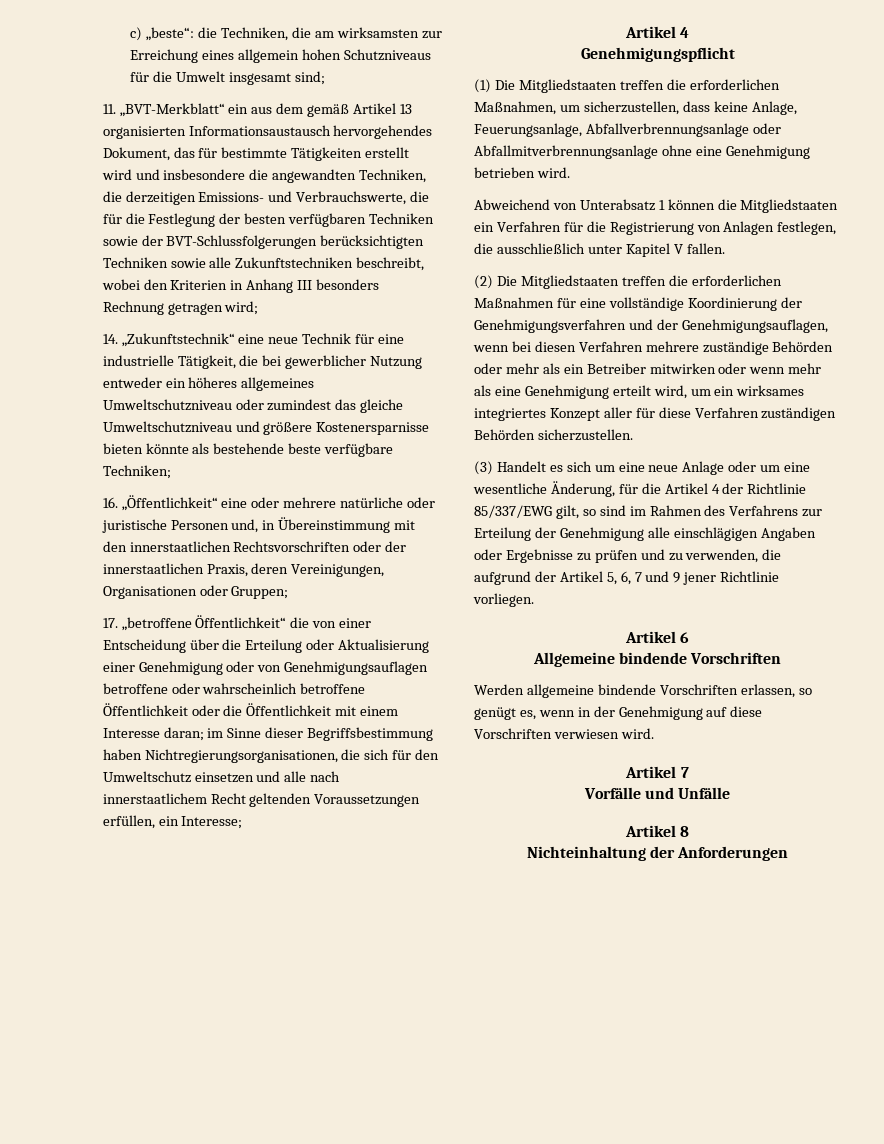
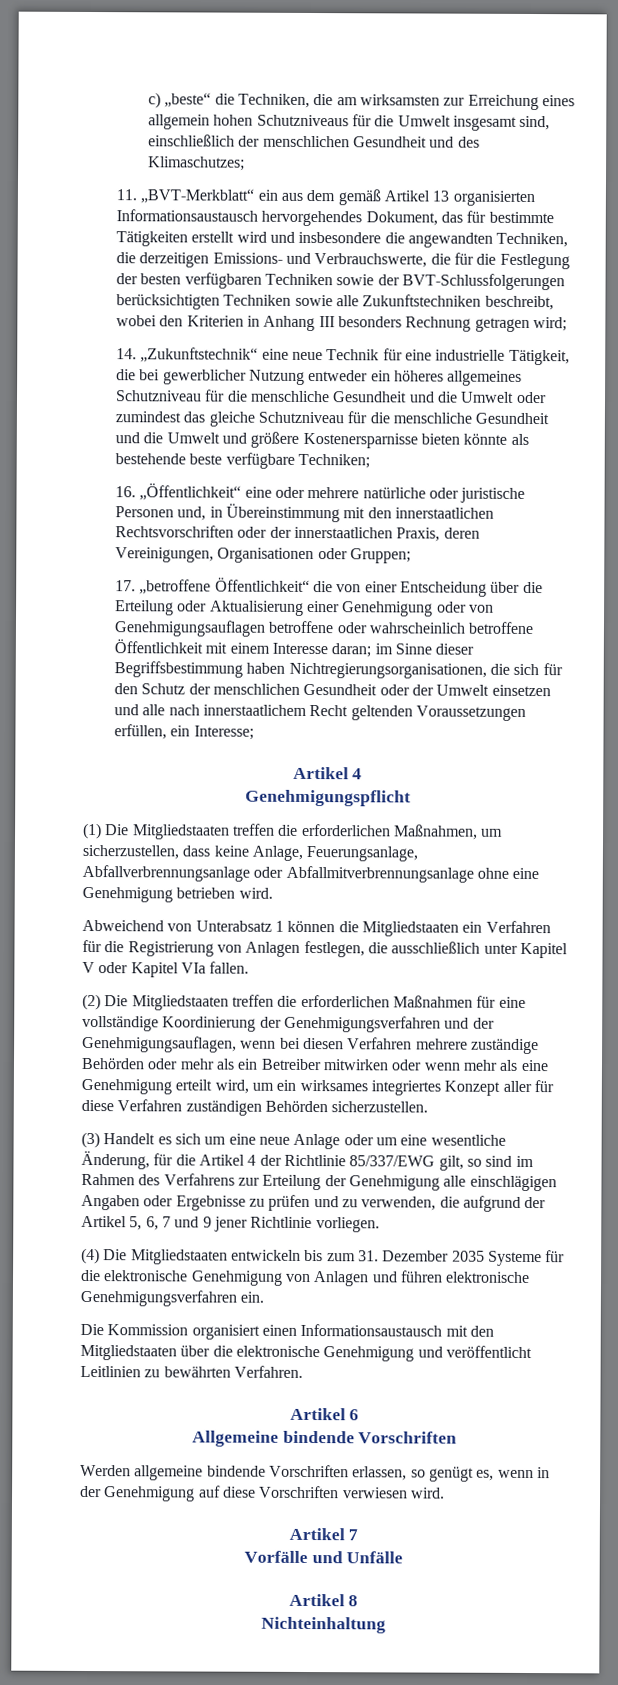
- c) „beste“: die Techniken, die am wirksamsten zur Erreichung eines allgemein hohen Schutzniveaus für die Umwelt insgesamt sind;
+ c) „beste“ die Techniken, die am wirksamsten zur Erreichung eines allgemein hohen Schutzniveaus für die Umwelt insgesamt sind, einschließlich der menschlichen Gesundheit und des Klimaschutzes;
- 14. „Zukunftstechnik“ eine neue Technik für eine industrielle Tätigkeit, die bei gewerblicher Nutzung entweder ein höheres allgemeines Umweltschutzniveau oder zumindest das gleiche Umweltschutzniveau und größere Kostenersparnisse bieten könnte als bestehende beste verfügbare Techniken;
+ 14. „Zukunftstechnik“ eine neue Technik für eine industrielle Tätigkeit, die bei gewerblicher Nutzung entweder ein höheres allgemeines Schutzniveau für die menschliche Gesundheit und die Umwelt oder zumindest das gleiche Schutzniveau für die menschliche Gesundheit und die Umwelt und größere Kostenersparnisse bieten könnte als bestehende beste verfügbare Techniken;
- 17. „betroffene Öffentlichkeit“ die von einer Entscheidung über die Erteilung oder Aktualisierung einer Genehmigung oder von Genehmigungsauflagen betroffene oder wahrscheinlich betroffene Öffentlichkeit oder die Öffentlichkeit mit einem Interesse daran; im Sinne dieser Begriffsbestimmung haben Nichtregierungsorganisationen, die sich für den Umweltschutz einsetzen und alle nach innerstaatlichem Recht geltenden Voraussetzungen erfüllen, ein Interesse;
+ 17. „betroffene Öffentlichkeit“ die von einer Entscheidung über die Erteilung oder Aktualisierung einer Genehmigung oder von Genehmigungsauflagen betroffene oder wahrscheinlich betroffene Öffentlichkeit mit einem Interesse daran; im Sinne dieser Begriffsbestimmung haben Nichtregierungsorganisationen, die sich für den Schutz der menschlichen Gesundheit oder der Umwelt einsetzen und alle nach innerstaatlichem Recht geltenden Voraussetzungen erfüllen, ein Interesse;
- Abweichend von Unterabsatz 1 können die Mitgliedstaaten ein Verfahren für die Registrierung von Anlagen festlegen, die ausschließlich unter Kapitel V fallen.
+ Abweichend von Unterabsatz 1 können die Mitgliedstaaten ein Verfahren für die Registrierung von Anlagen festlegen, die ausschließlich unter Kapitel V oder Kapitel VIa fallen.
+ (4) Die Mitgliedstaaten entwickeln bis zum 31. Dezember 2035 Systeme für die elektronische Genehmigung von Anlagen und führen elektronische Genehmigungsverfahren ein.
+ Die Kommission organisiert einen Informationsaustausch mit den Mitgliedstaaten über die elektronische Genehmigung und veröffentlicht Leitlinien zu bewährten Verfahren.
- Nichteinhaltung der Anforderungen
+ Nichteinhaltung

